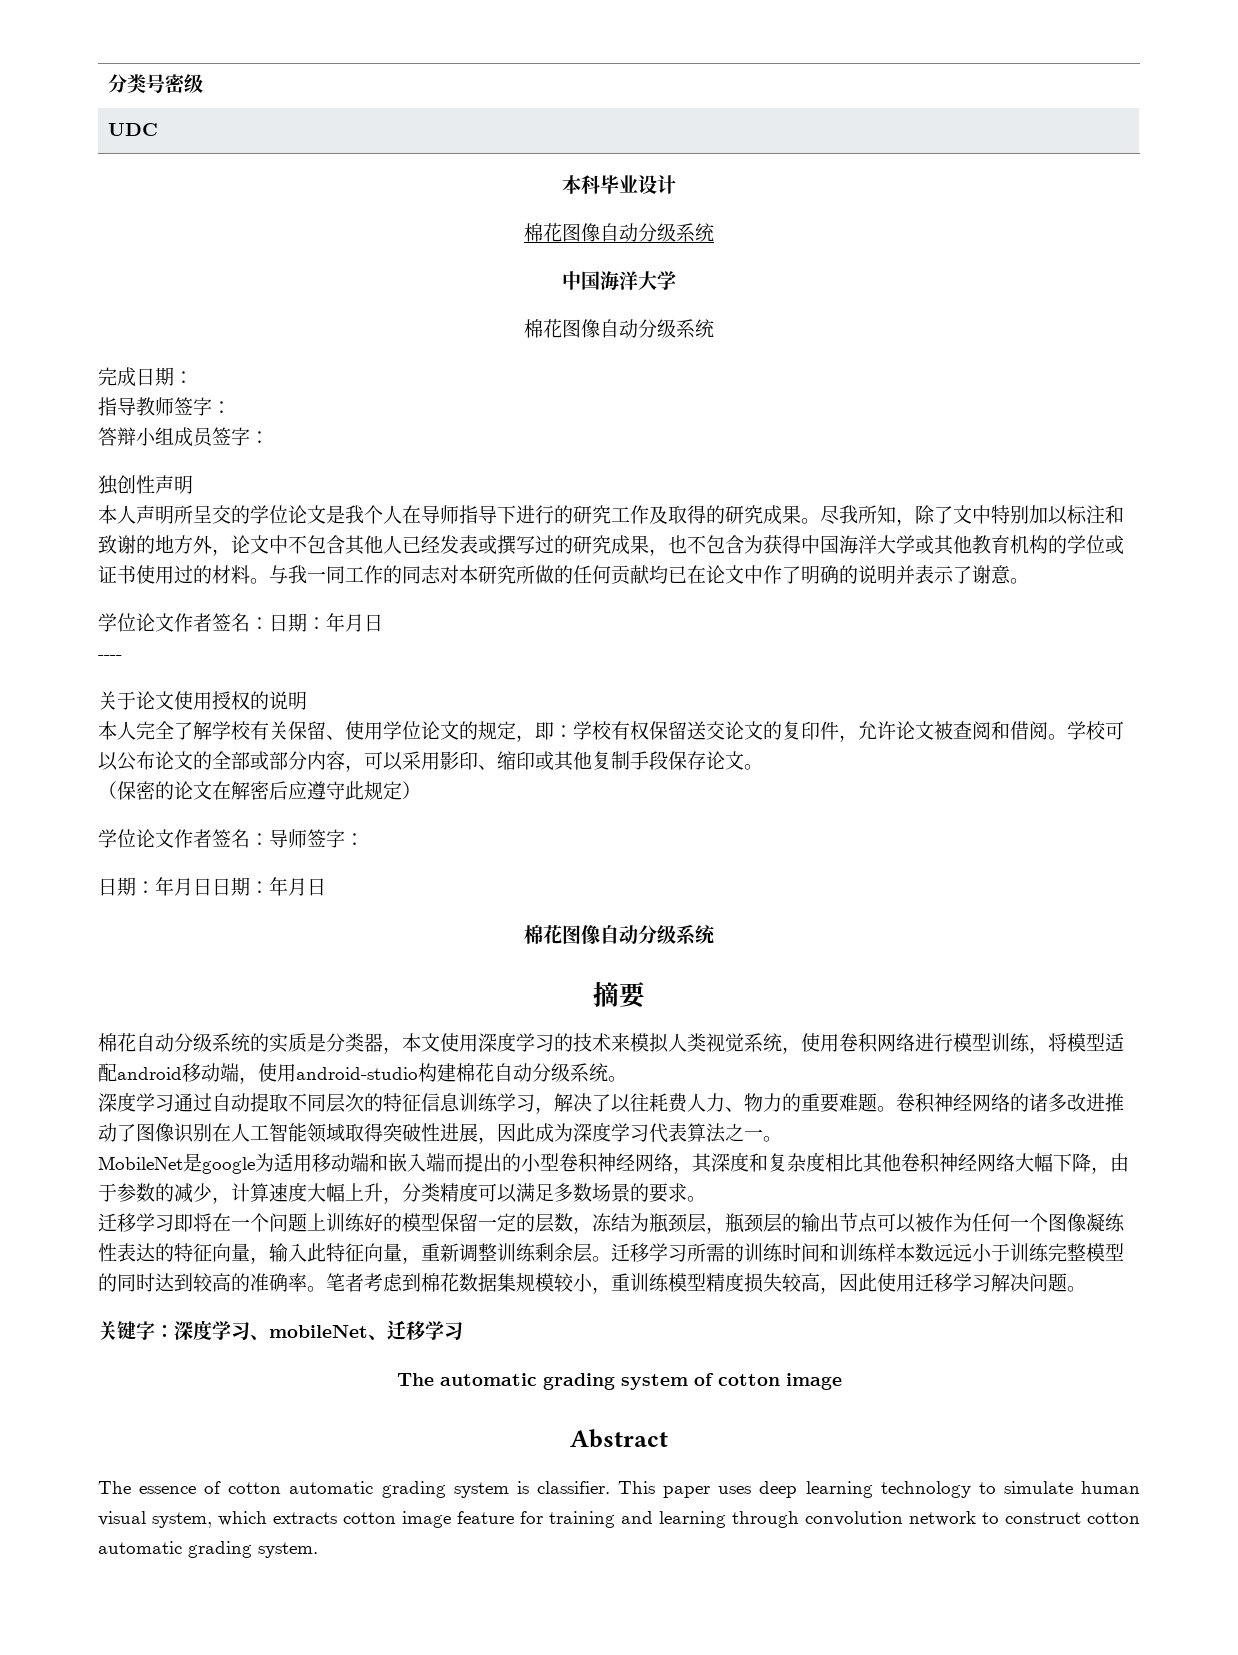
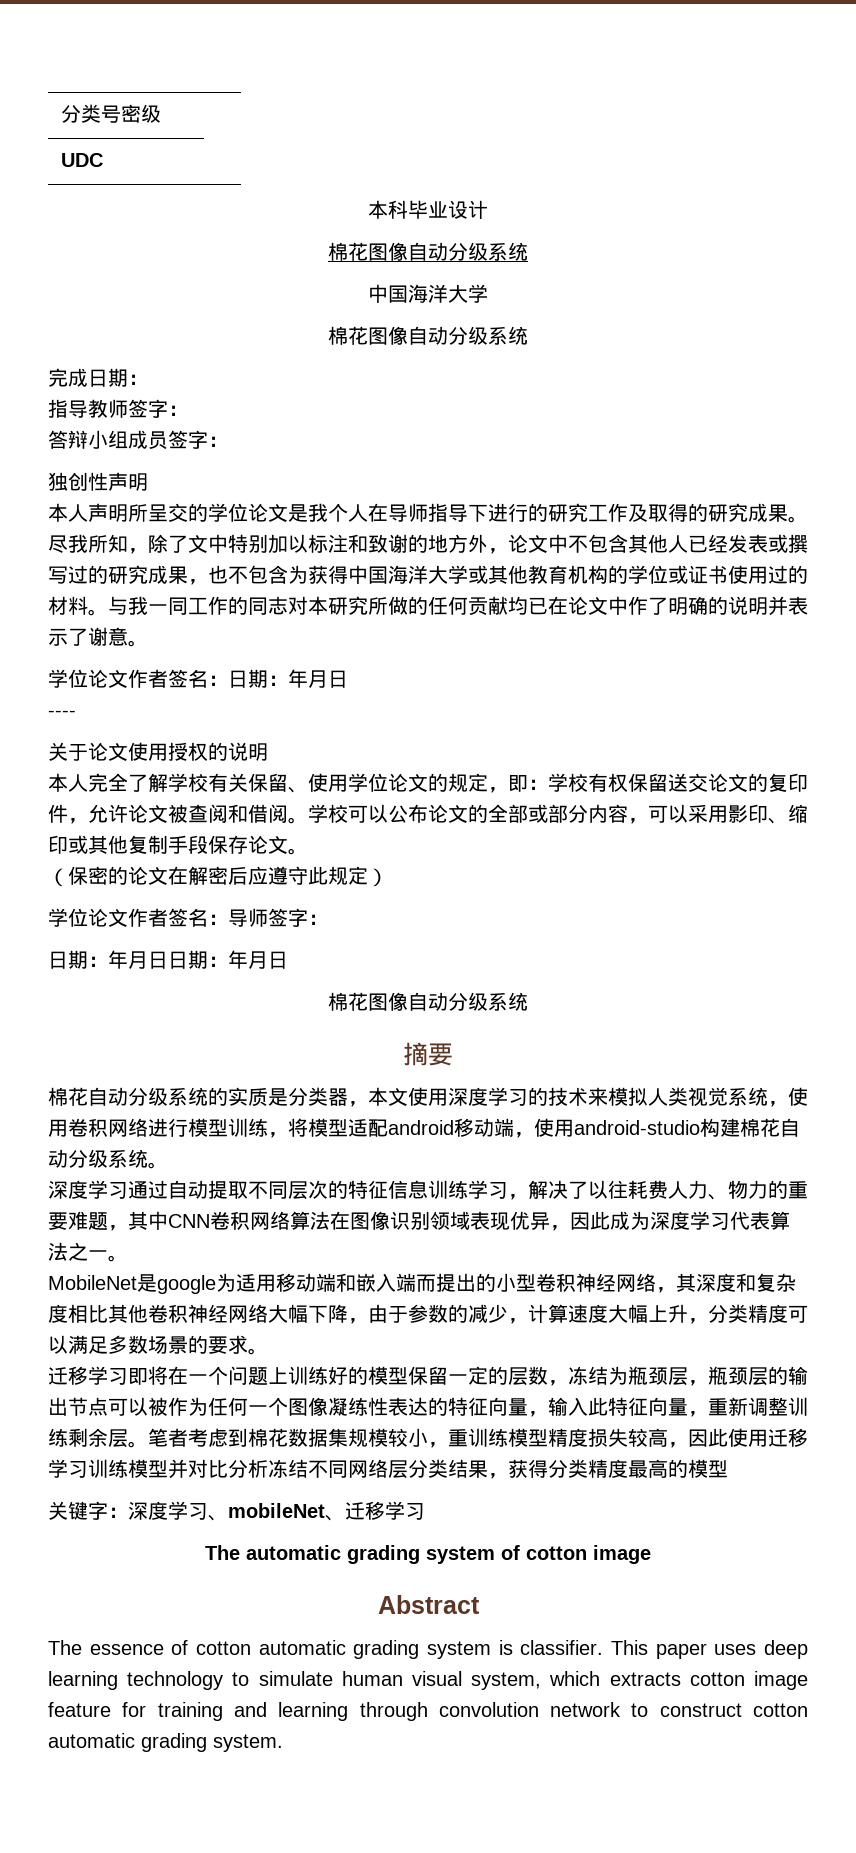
- 深度学习通过自动提取不同层次的特征信息训练学习，解决了以往耗费人力、物力的重要难题。卷积神经网络的诸多改进推动了图像识别在人工智能领域取得突破性进展，因此成为深度学习代表算法之一。
+ 深度学习通过自动提取不同层次的特征信息训练学习，解决了以往耗费人力、物力的重要难题，其中CNN卷积网络算法在图像识别领域表现优异，因此成为深度学习代表算法之一。
- 迁移学习所需的训练时间和训练样本数远远小于训练完整模型的同时达到较高的准确率。
- 笔者考虑到棉花数据集规模较小，重训练模型精度损失较高，因此使用迁移学习解决问题。
+ 笔者考虑到棉花数据集规模较小，重训练模型精度损失较高，因此使用迁移学习训练模型并对比分析冻结不同网络层分类结果，获得分类精度最高的模型

